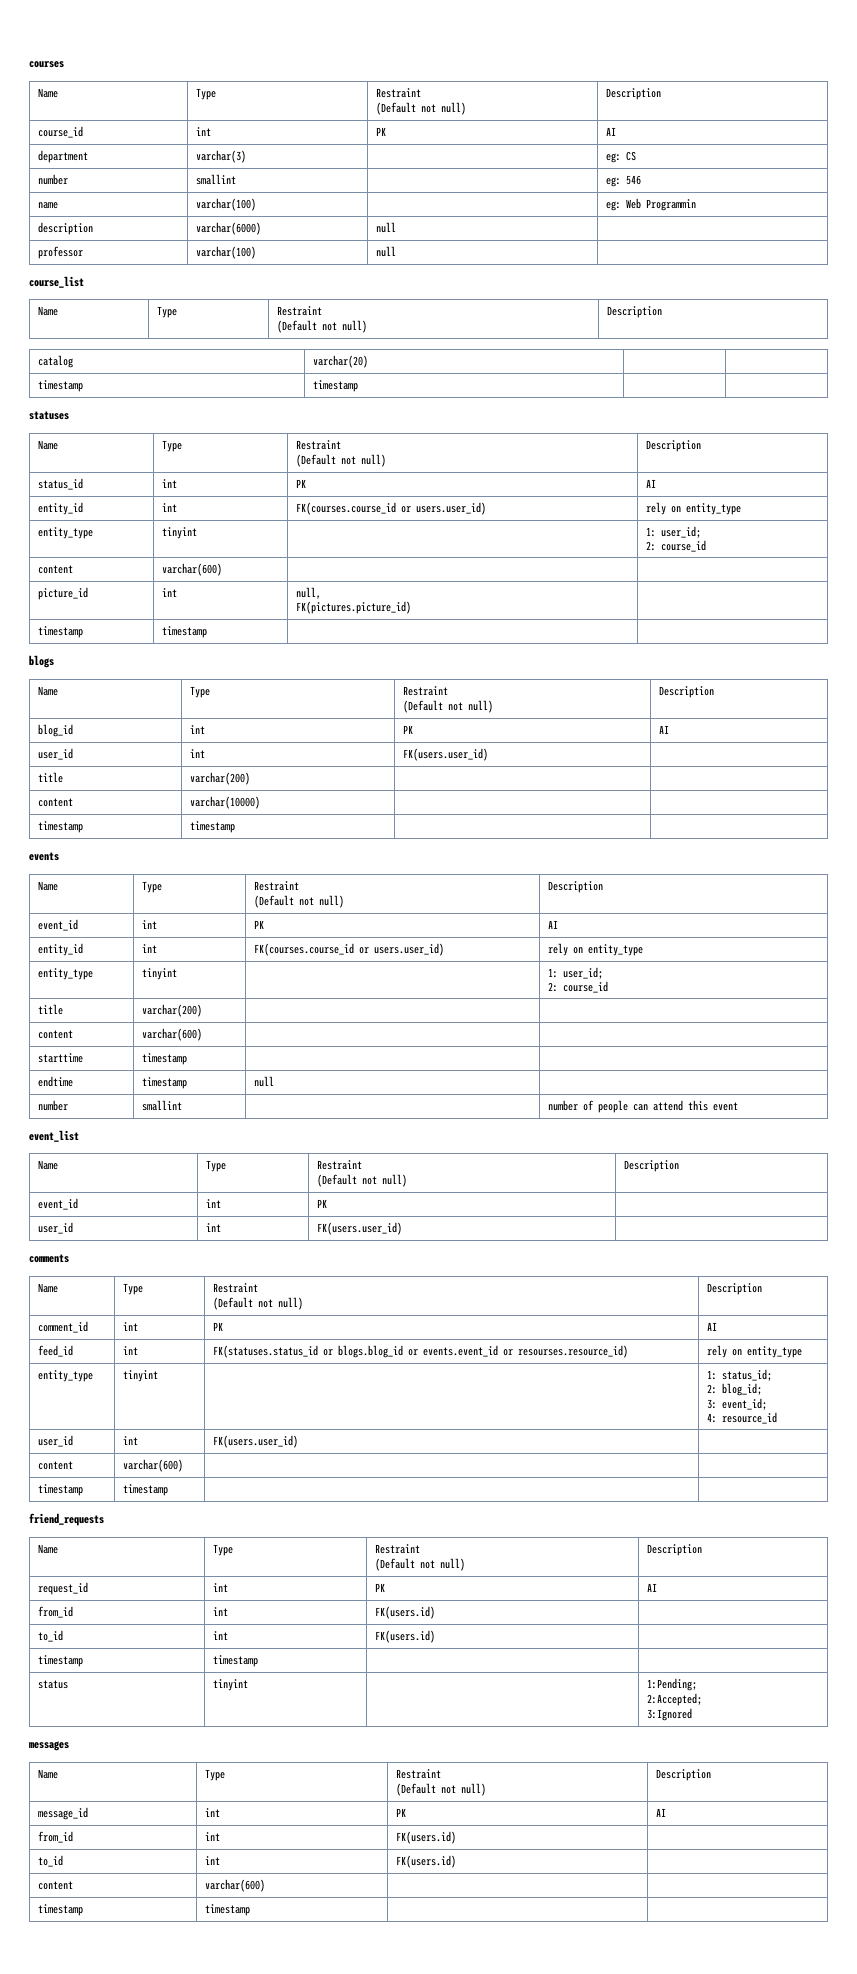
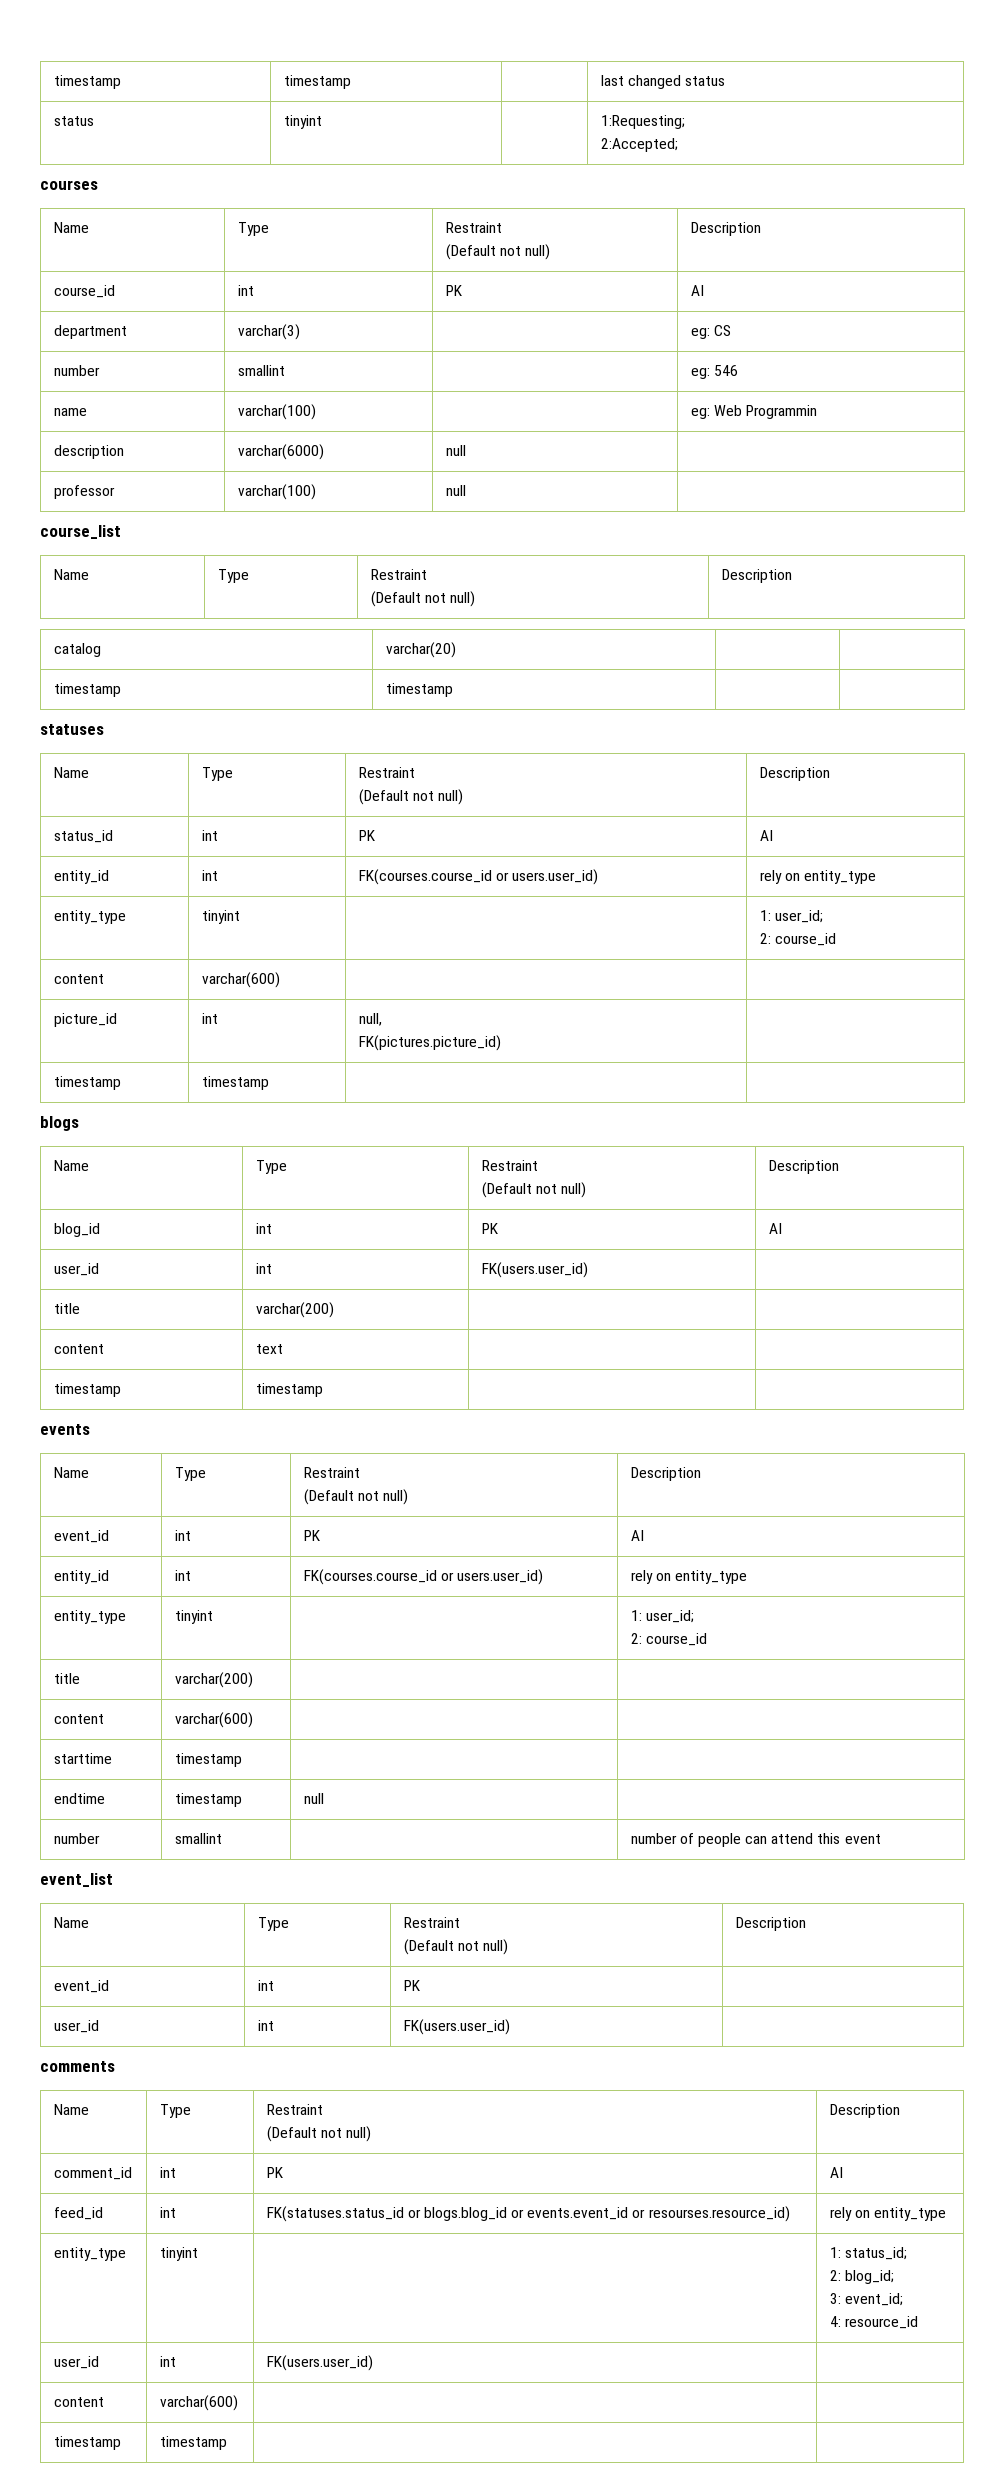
+ timestamp | timestamp | | last changed status
+ status | tinyint | | 1:Requesting;
+ 2:Accepted;
- content | varchar(10000) | |
+ content | text | |
- friend_requests
- Name | Type | Restraint
- (Default not null) | Description
- request_id | int | PK | AI
- from_id | int | FK(users.id) |
- to_id | int | FK(users.id) |
- timestamp | timestamp | |
- status | tinyint | | 1:Pending;
- 2:Accepted;
- 3:Ignored
- messages
- Name | Type | Restraint
- (Default not null) | Description
- message_id | int | PK | AI
- from_id | int | FK(users.id) |
- to_id | int | FK(users.id) |
- content | varchar(600) | |
- timestamp | timestamp | |

